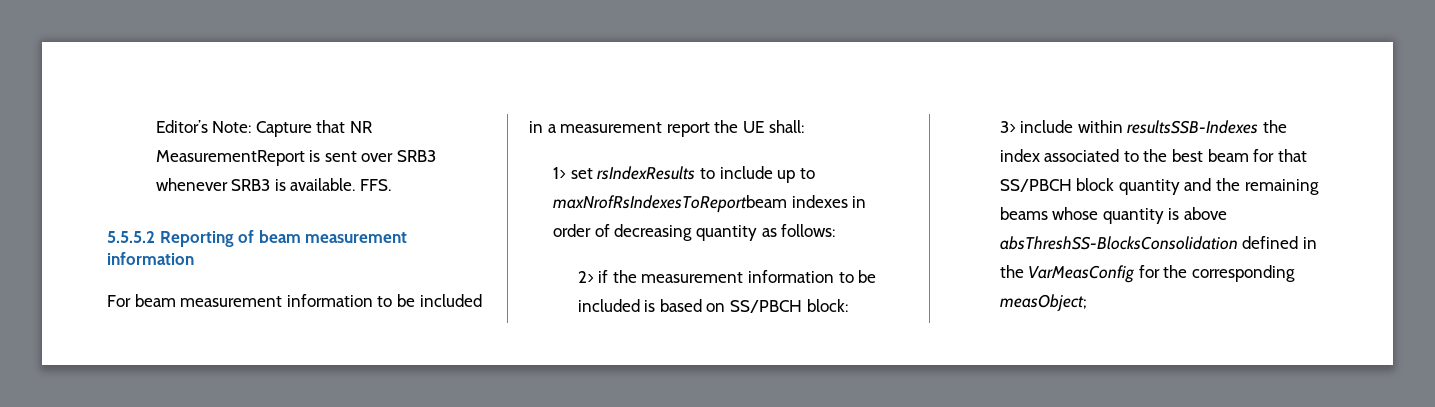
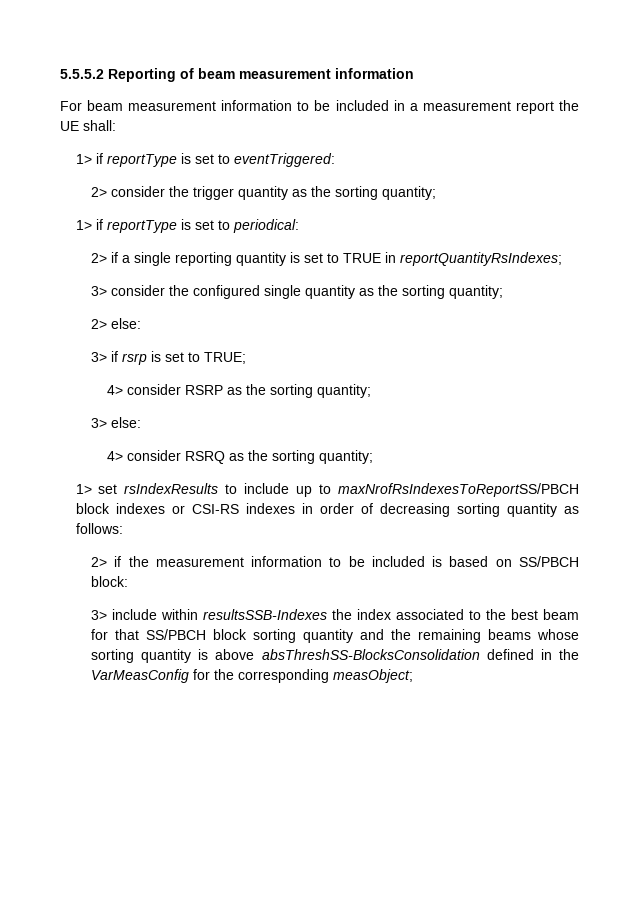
- Editor’s Note: Capture that NR MeasurementReport is sent over SRB3 whenever SRB3 is available. FFS.
+ 1> if reportType is set to eventTriggered:
+ 2> consider the trigger quantity as the sorting quantity;
+ 1> if reportType is set to periodical:
+ 2> if a single reporting quantity is set to TRUE in reportQuantityRsIndexes;
+ 3> consider the configured single quantity as the sorting quantity;
+ 2> else:
+ 3> if rsrp is set to TRUE;
+ 4> consider RSRP as the sorting quantity;
+ 3> else:
+ 4> consider RSRQ as the sorting quantity;
- 1> set rsIndexResults to include up to maxNrofRsIndexesToReportbeam indexes in order of decreasing quantity as follows:
+ 1> set rsIndexResults to include up to maxNrofRsIndexesToReportSS/PBCH block indexes or CSI-RS indexes in order of decreasing sorting quantity as follows:
- 3> include within resultsSSB-Indexes the index associated to the best beam for that SS/PBCH block quantity and the remaining beams whose quantity is above absThreshSS-BlocksConsolidation defined in the VarMeasConfig for the corresponding measObject;
+ 3> include within resultsSSB-Indexes the index associated to the best beam for that SS/PBCH block sorting quantity and the remaining beams whose sorting quantity is above absThreshSS-BlocksConsolidation defined in the VarMeasConfig for the corresponding measObject;

